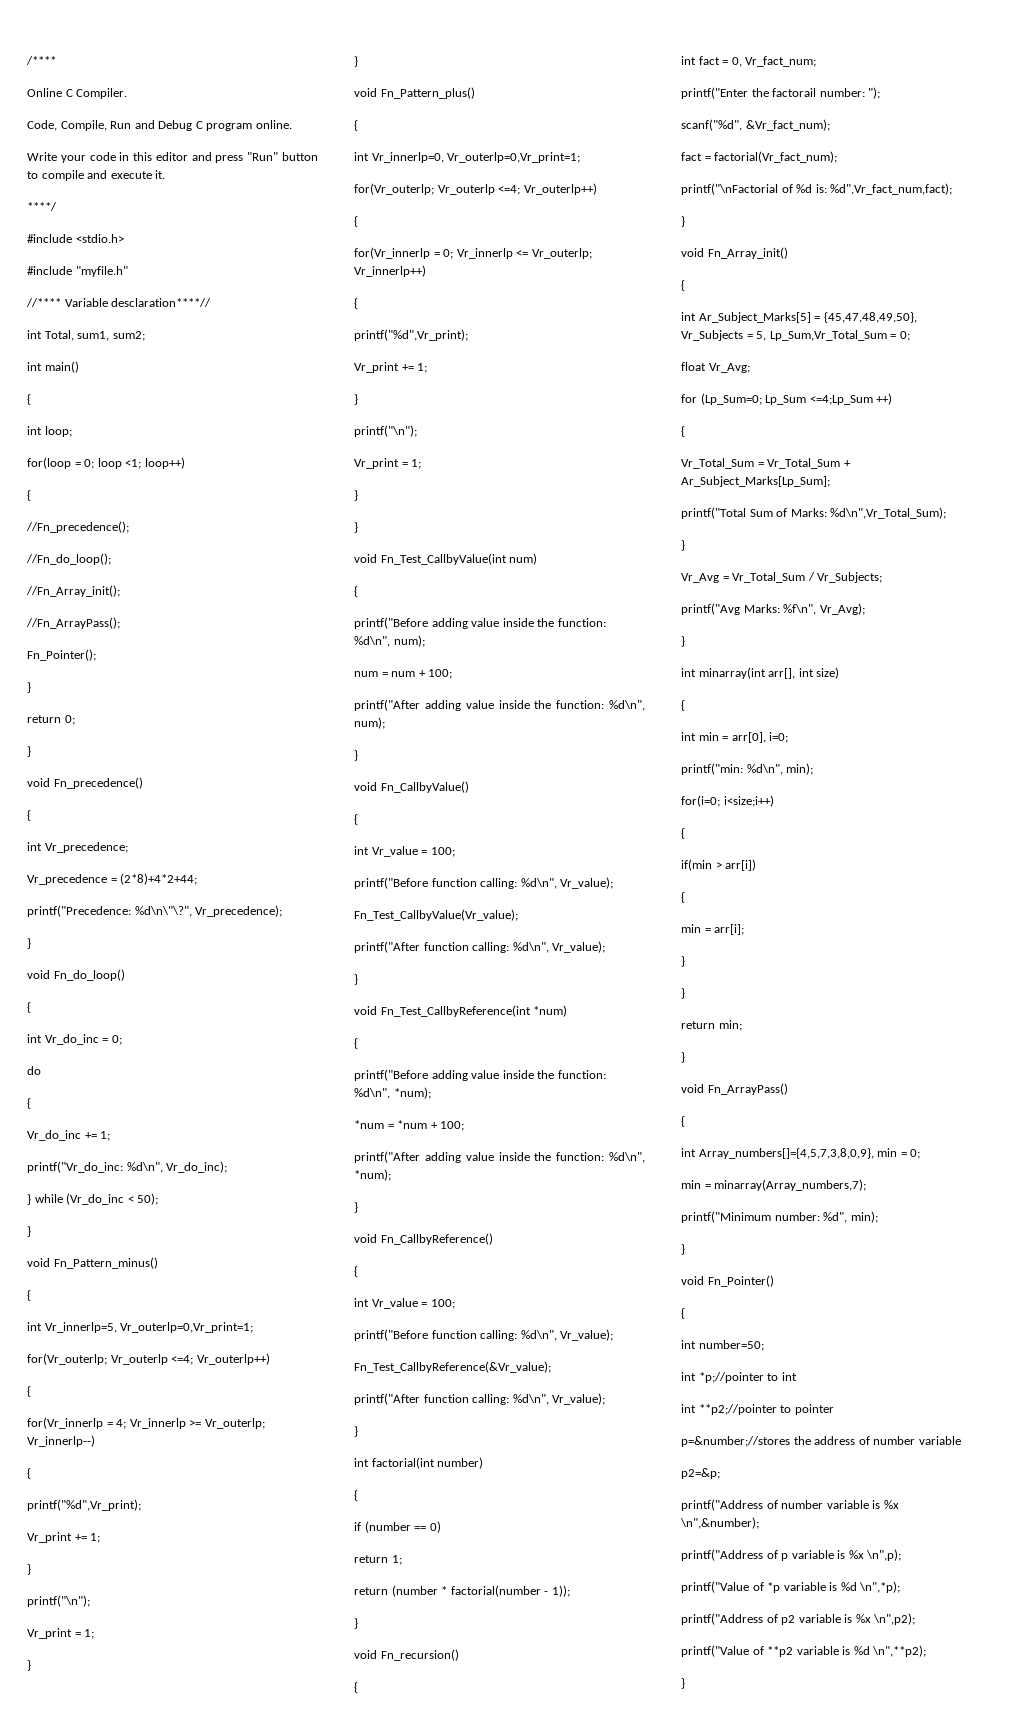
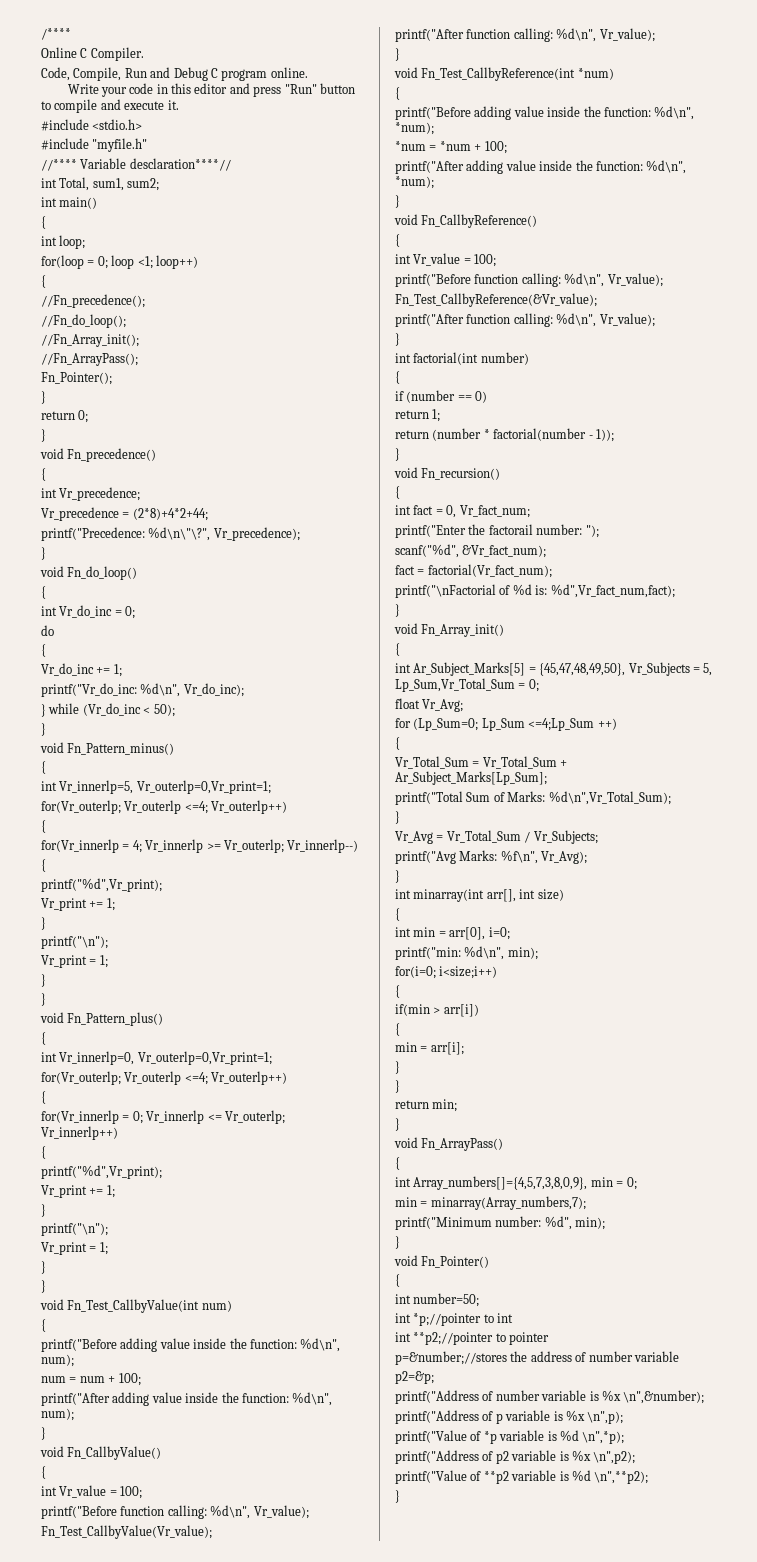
- ****/

